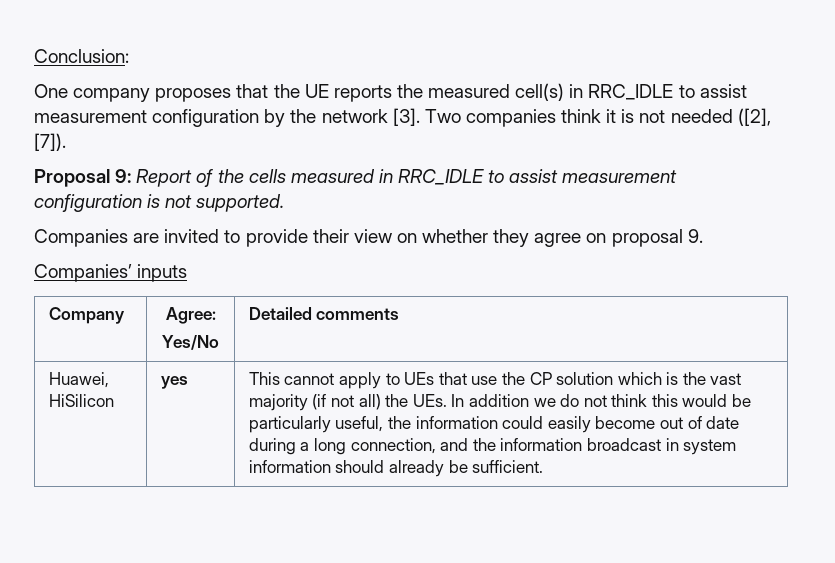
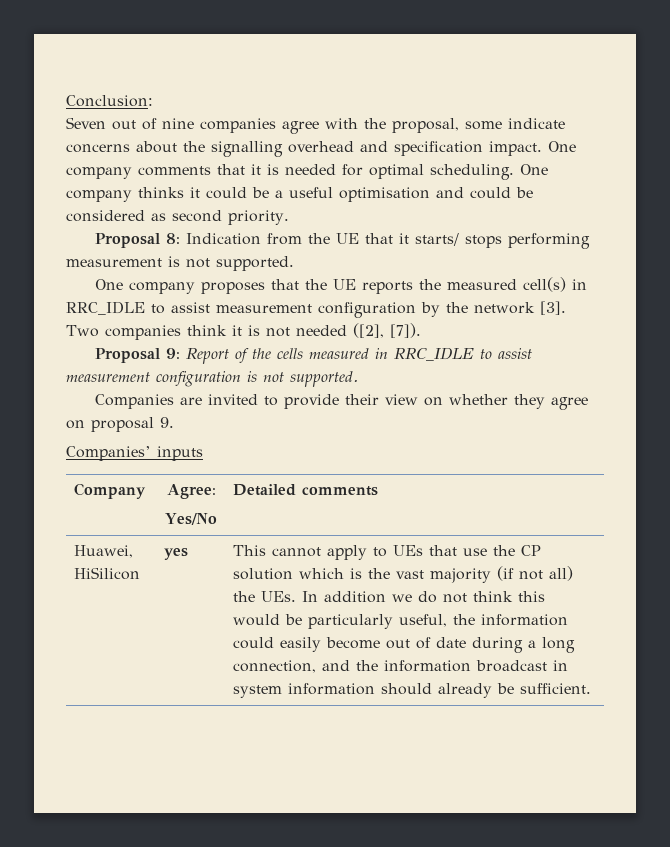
+ Seven out of nine companies agree with the proposal, some indicate concerns about the signalling overhead and specification impact. One company comments that it is needed for optimal scheduling. One company thinks it could be a useful optimisation and could be considered as second priority.
+ Proposal 8: Indication from the UE that it starts/ stops performing measurement is not supported.

